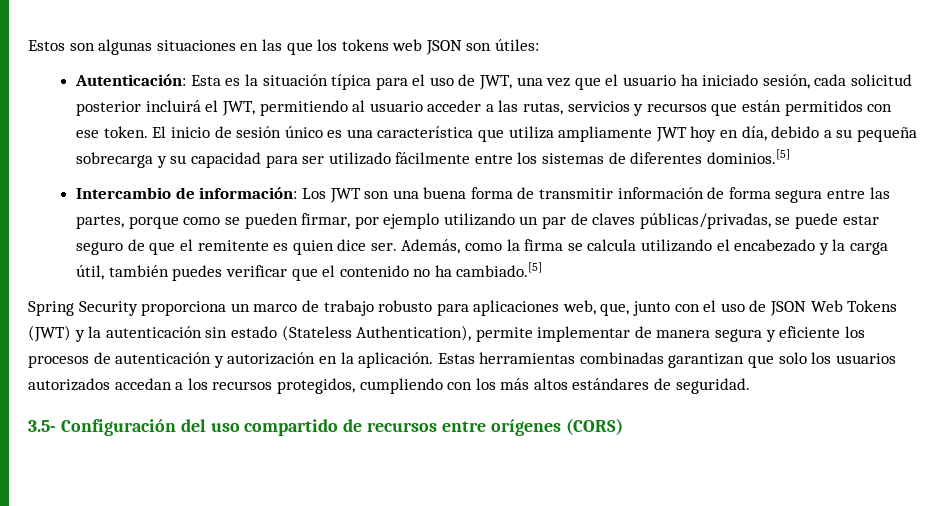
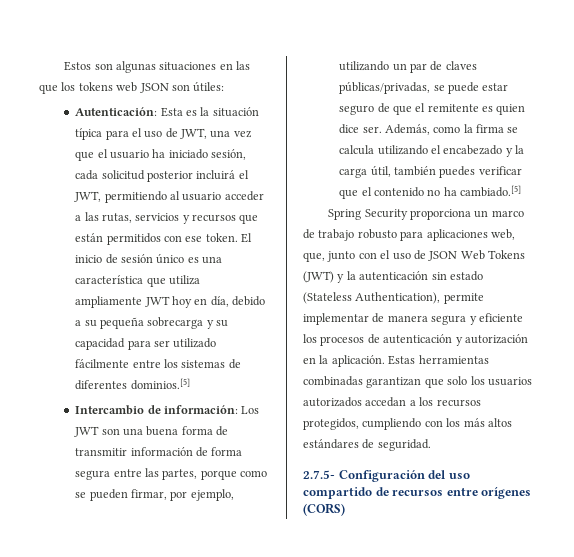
- Intercambio de información: Los JWT son una buena forma de transmitir información de forma segura entre las partes, porque como se pueden firmar, por ejemplo utilizando un par de claves públicas/privadas, se puede estar seguro de que el remitente es quien dice ser.
+ Intercambio de información: Los JWT son una buena forma de transmitir información de forma segura entre las partes, porque como se pueden firmar, por ejemplo, utilizando un par de claves públicas/privadas, se puede estar seguro de que el remitente es quien dice ser.
- 3.5- Configuración del uso compartido de recursos entre orígenes (CORS)
+ 2.7.5- Configuración del uso compartido de recursos entre orígenes (CORS)

